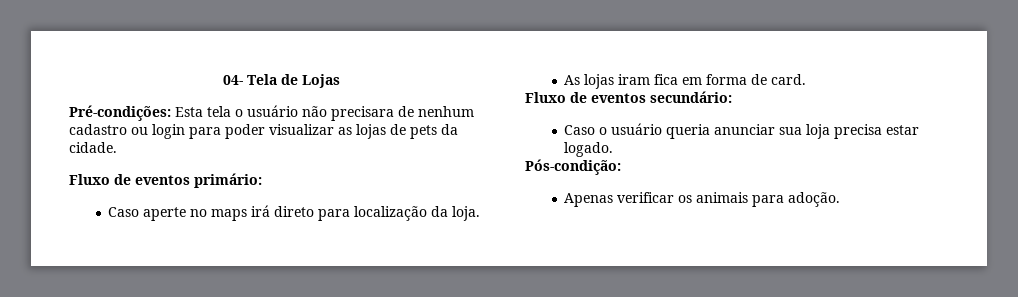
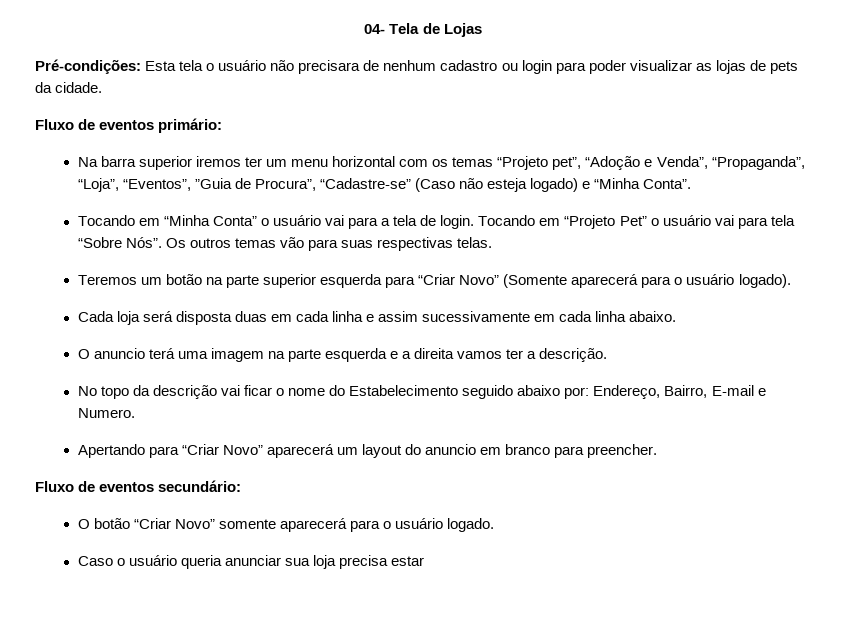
- Caso aperte no maps irá direto para localização da loja.
- As lojas iram fica em forma de card.
+ Na barra superior iremos ter um menu horizontal com os temas “Projeto pet”, “Adoção e Venda”, “Propaganda”, “Loja”, “Eventos”, ”Guia de Procura”, “Cadastre-se” (Caso não esteja logado) e “Minha Conta”.
+ Tocando em “Minha Conta” o usuário vai para a tela de login. Tocando em “Projeto Pet” o usuário vai para tela “Sobre Nós”. Os outros temas vão para suas respectivas telas.
+ Teremos um botão na parte superior esquerda para “Criar Novo” (Somente aparecerá para o usuário logado).
+ Cada loja será disposta duas em cada linha e assim sucessivamente em cada linha abaixo.
+ O anuncio terá uma imagem na parte esquerda e a direita vamos ter a descrição.
+ No topo da descrição vai ficar o nome do Estabelecimento seguido abaixo por: Endereço, Bairro, E-mail e Numero.
+ Apertando para “Criar Novo” aparecerá um layout do anuncio em branco para preencher.
  Fluxo de eventos secundário:
+ O botão “Criar Novo” somente aparecerá para o usuário logado.
- Caso o usuário queria anunciar sua loja precisa estar logado.
- Pós-condição:
- Apenas verificar os animais para adoção.
+ Caso o usuário queria anunciar sua loja precisa estar

